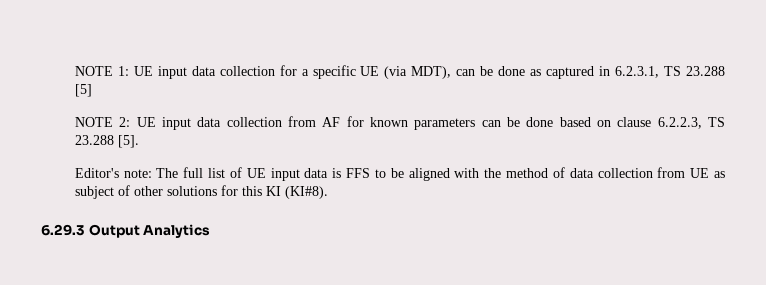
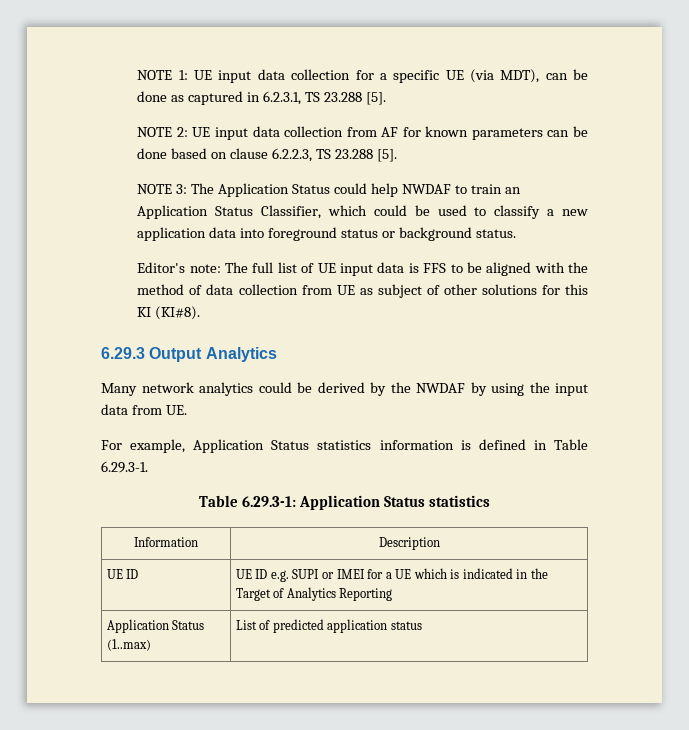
- NOTE 1: UE input data collection for a specific UE (via MDT), can be done as captured in 6.2.3.1, TS 23.288 [5]
+ NOTE 1: UE input data collection for a specific UE (via MDT), can be done as captured in 6.2.3.1, TS 23.288 [5].
+ NOTE 3: The Application Status could help NWDAF to train an Application Status Classifier, which could be used to classify a new application data into foreground status or background status.
+ Many network analytics could be derived by the NWDAF by using the input data from UE.
+ For example, Application Status statistics information is defined in Table 6.29.3-1.
+ Table 6.29.3-1: Application Status statistics
+ Information | Description
+ UE ID | UE ID e.g. SUPI or IMEI for a UE which is indicated in the Target of Analytics Reporting
+ Application Status (1..max) | List of predicted application status

